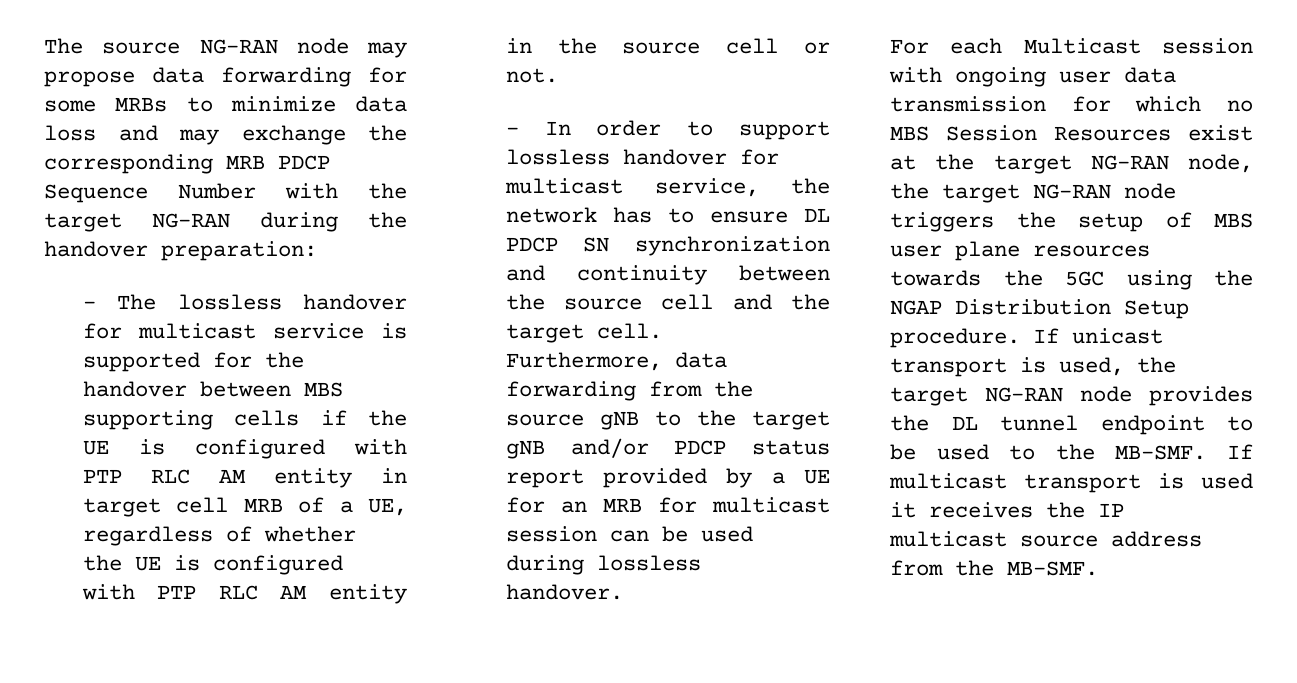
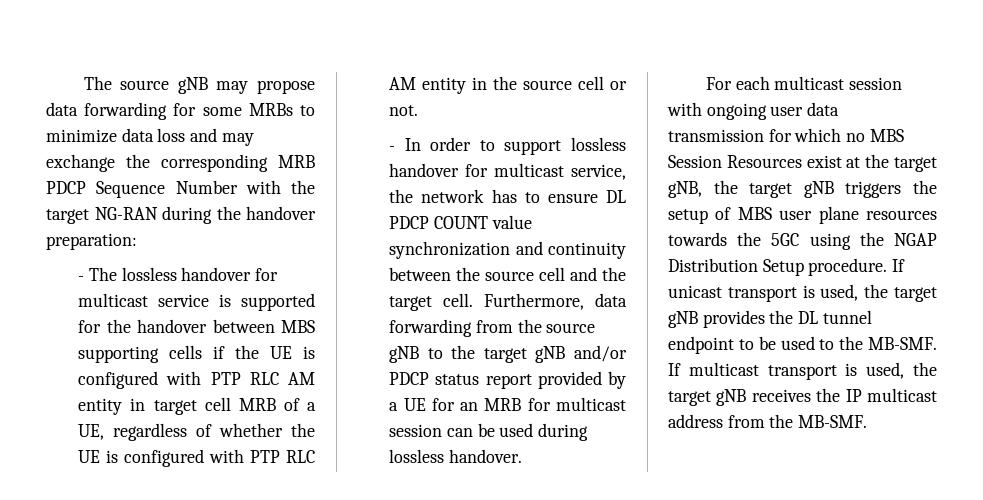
- The source NG-RAN node may propose data forwarding for some MRBs to minimize data loss and may exchange the corresponding MRB PDCP Sequence Number with the target NG-RAN during the handover preparation:
+ The source gNB may propose data forwarding for some MRBs to minimize data loss and may exchange the corresponding MRB PDCP Sequence Number with the target NG-RAN during the handover preparation:
- - In order to support lossless handover for multicast service, the network has to ensure DL PDCP SN synchronization and continuity between the source cell and the target cell.
+ - In order to support lossless handover for multicast service, the network has to ensure DL PDCP COUNT value synchronization and continuity between the source cell and the target cell.
- For each Multicast session with ongoing user data transmission for which no MBS Session Resources exist at the target NG-RAN node, the target NG-RAN node triggers the setup of MBS user plane resources towards the 5GC using the NGAP Distribution Setup procedure.
+ For each multicast session with ongoing user data transmission for which no MBS Session Resources exist at the target gNB, the target gNB triggers the setup of MBS user plane resources towards the 5GC using the NGAP Distribution Setup procedure.
- If unicast transport is used, the target NG-RAN node provides the DL tunnel endpoint to be used to the MB-SMF.
+ If unicast transport is used, the target gNB provides the DL tunnel endpoint to be used to the MB-SMF.
- If multicast transport is used it receives the IP multicast source address from the MB-SMF.
+ If multicast transport is used, the target gNB receives the IP multicast address from the MB-SMF.

